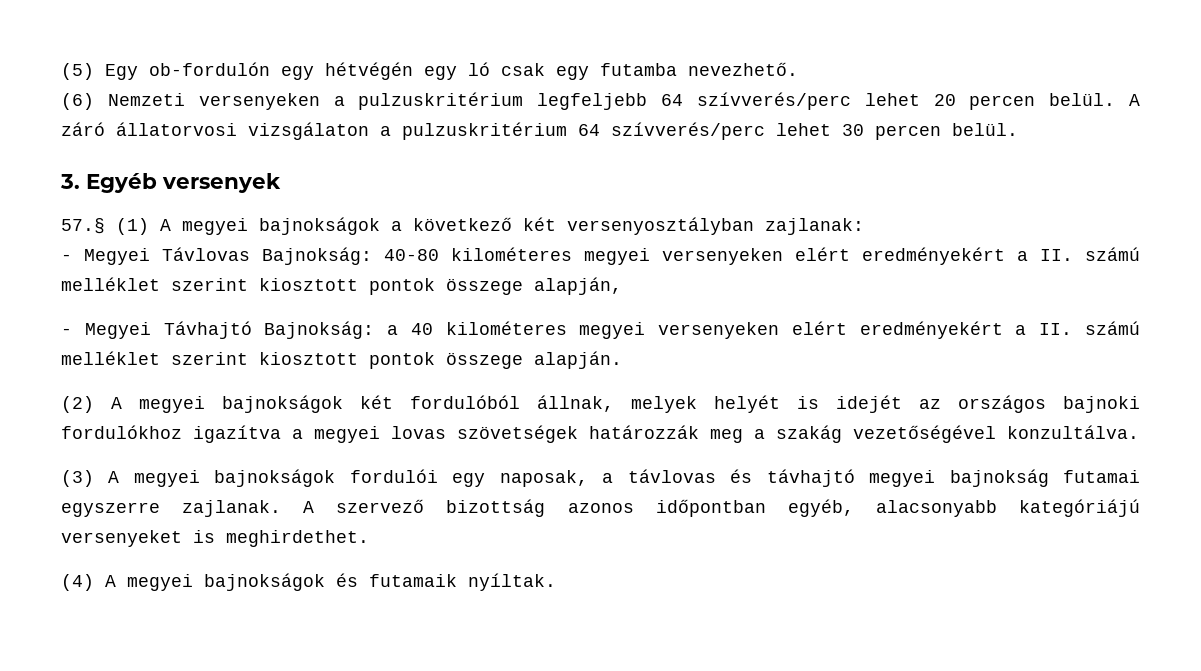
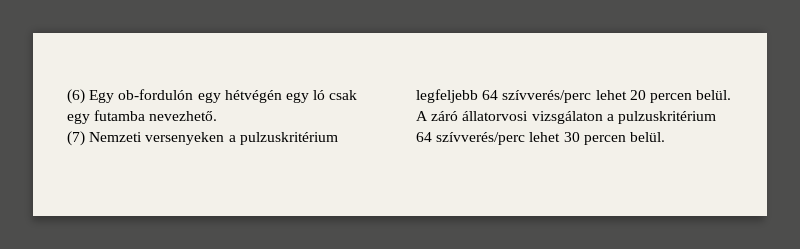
- (5) Egy ob-fordulón egy hétvégén egy ló csak egy futamba nevezhető.
+ (6) Egy ob-fordulón egy hétvégén egy ló csak egy futamba nevezhető.
- (6) Nemzeti versenyeken a pulzuskritérium legfeljebb 64 szívverés/perc lehet 20 percen belül.
+ (7) Nemzeti versenyeken a pulzuskritérium legfeljebb 64 szívverés/perc lehet 20 percen belül.
- 3. Egyéb versenyek
- 57.§ (1) A megyei bajnokságok a következő két versenyosztályban zajlanak:
- - Megyei Távlovas Bajnokság: 40-80 kilométeres megyei versenyeken elért eredményekért a II. számú melléklet szerint kiosztott pontok összege alapján,
- - Megyei Távhajtó Bajnokság: a 40 kilométeres megyei versenyeken elért eredményekért a II. számú melléklet szerint kiosztott pontok összege alapján.
- (2) A megyei bajnokságok két fordulóból állnak, melyek helyét is idejét az országos bajnoki fordulókhoz igazítva a megyei lovas szövetségek határozzák meg a szakág vezetőségével konzultálva.
- (3) A megyei bajnokságok fordulói egy naposak, a távlovas és távhajtó megyei bajnokság futamai egyszerre zajlanak. A szervező bizottság azonos időpontban egyéb, alacsonyabb kategóriájú versenyeket is meghirdethet.
- (4) A megyei bajnokságok és futamaik nyíltak.

